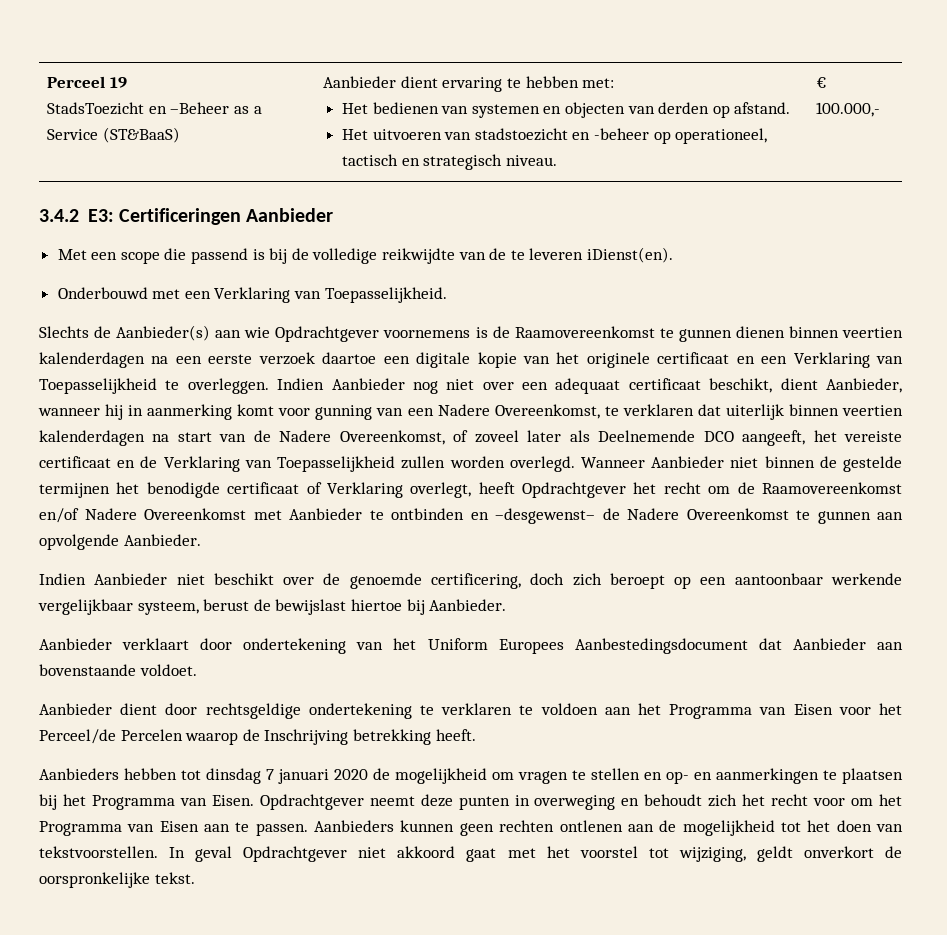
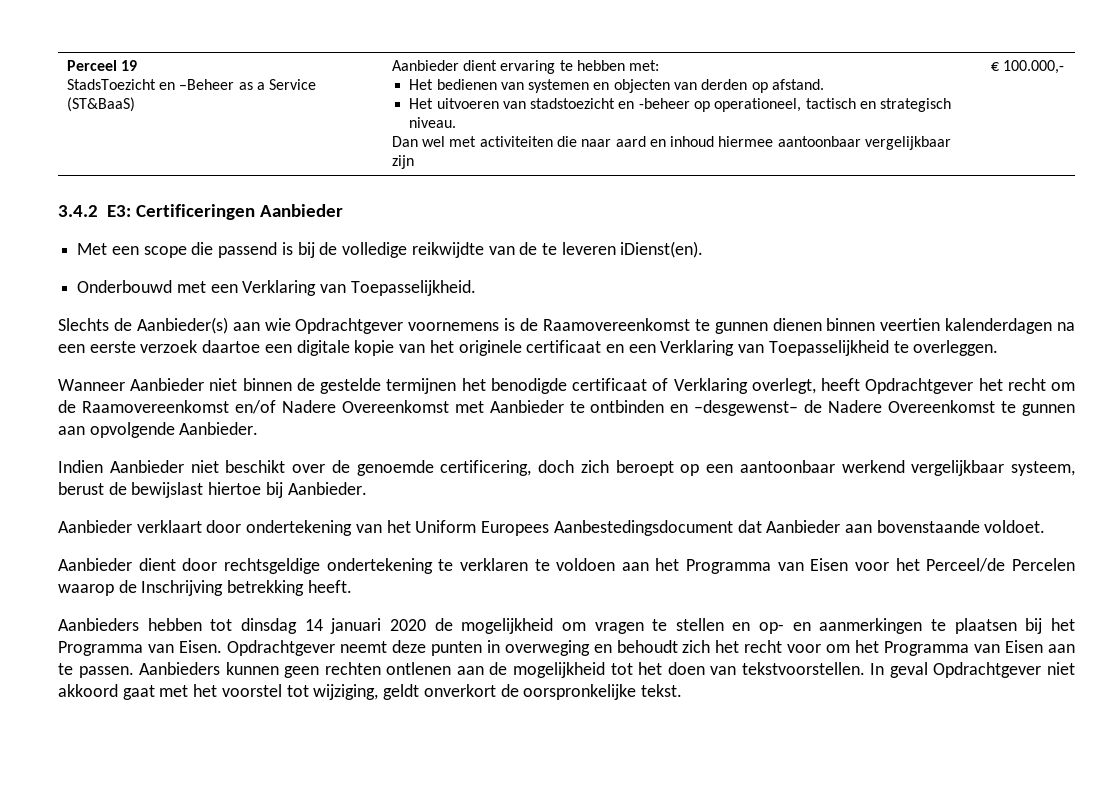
+ Dan wel met activiteiten die naar aard en inhoud hiermee aantoonbaar vergelijkbaar zijn
- Slechts de Aanbieder(s) aan wie Opdrachtgever voornemens is de Raamovereenkomst te gunnen dienen binnen veertien kalenderdagen na een eerste verzoek daartoe een digitale kopie van het originele certificaat en een Verklaring van Toepasselijkheid te overleggen. Indien Aanbieder nog niet over een adequaat certificaat beschikt, dient Aanbieder, wanneer hij in aanmerking komt voor gunning van een Nadere Overeenkomst, te verklaren dat uiterlijk binnen veertien kalenderdagen na start van de Nadere Overeenkomst, of zoveel later als Deelnemende DCO aangeeft, het vereiste certificaat en de Verklaring van Toepasselijkheid zullen worden overlegd. Wanneer Aanbieder niet binnen de gestelde termijnen het benodigde certificaat of Verklaring overlegt, heeft Opdrachtgever het recht om de Raamovereenkomst en/of Nadere Overeenkomst met Aanbieder te ontbinden en –desgewenst– de Nadere Overeenkomst te gunnen aan opvolgende Aanbieder.
+ Slechts de Aanbieder(s) aan wie Opdrachtgever voornemens is de Raamovereenkomst te gunnen dienen binnen veertien kalenderdagen na een eerste verzoek daartoe een digitale kopie van het originele certificaat en een Verklaring van Toepasselijkheid te overleggen.
+ Wanneer Aanbieder niet binnen de gestelde termijnen het benodigde certificaat of Verklaring overlegt, heeft Opdrachtgever het recht om de Raamovereenkomst en/of Nadere Overeenkomst met Aanbieder te ontbinden en –desgewenst– de Nadere Overeenkomst te gunnen aan opvolgende Aanbieder.
- Indien Aanbieder niet beschikt over de genoemde certificering, doch zich beroept op een aantoonbaar werkende vergelijkbaar systeem, berust de bewijslast hiertoe bij Aanbieder.
+ Indien Aanbieder niet beschikt over de genoemde certificering, doch zich beroept op een aantoonbaar werkend vergelijkbaar systeem, berust de bewijslast hiertoe bij Aanbieder.
- Aanbieders hebben tot dinsdag 7 januari 2020 de mogelijkheid om vragen te stellen en op- en aanmerkingen te plaatsen bij het Programma van Eisen.
+ Aanbieders hebben tot dinsdag 14 januari 2020 de mogelijkheid om vragen te stellen en op- en aanmerkingen te plaatsen bij het Programma van Eisen.

